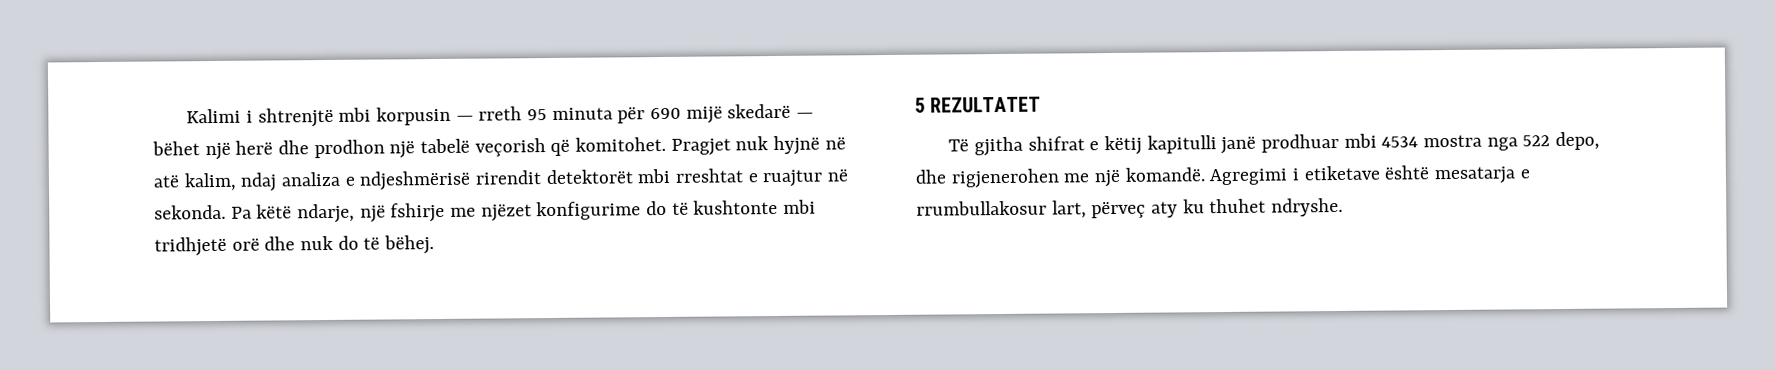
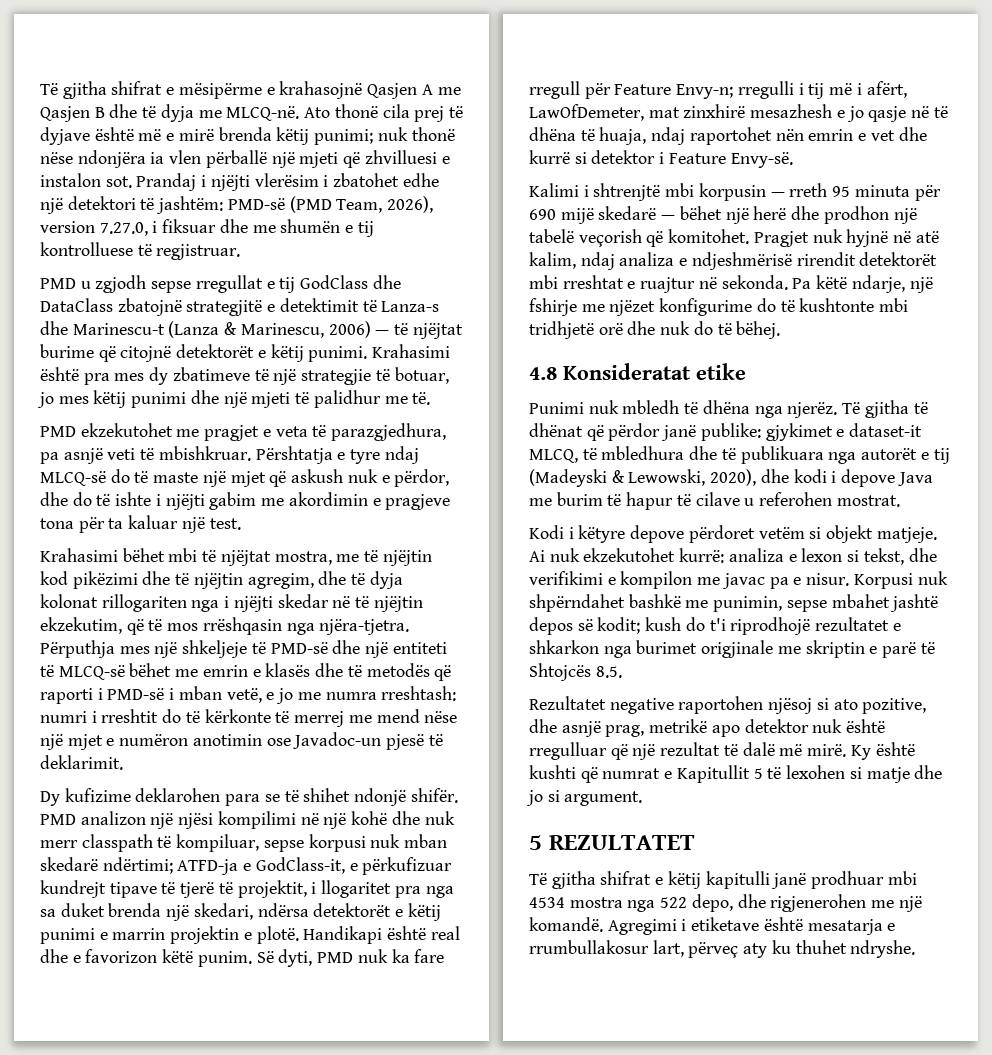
+ Të gjitha shifrat e mësipërme e krahasojnë Qasjen A me Qasjen B dhe të dyja me MLCQ-në. Ato thonë cila prej të dyjave është më e mirë brenda këtij punimi; nuk thonë nëse ndonjëra ia vlen përballë një mjeti që zhvilluesi e instalon sot. Prandaj i njëjti vlerësim i zbatohet edhe një detektori të jashtëm: PMD-së (PMD Team, 2026), version 7.27.0, i fiksuar dhe me shumën e tij kontrolluese të regjistruar.
+ PMD u zgjodh sepse rregullat e tij GodClass dhe DataClass zbatojnë strategjitë e detektimit të Lanza-s dhe Marinescu-t (Lanza & Marinescu, 2006) — të njëjtat burime që citojnë detektorët e këtij punimi. Krahasimi është pra mes dy zbatimeve të një strategjie të botuar, jo mes këtij punimi dhe një mjeti të palidhur me të.
+ PMD ekzekutohet me pragjet e veta të parazgjedhura, pa asnjë veti të mbishkruar. Përshtatja e tyre ndaj MLCQ-së do të maste një mjet që askush nuk e përdor, dhe do të ishte i njëjti gabim me akordimin e pragjeve tona për ta kaluar një test.
+ Krahasimi bëhet mbi të njëjtat mostra, me të njëjtin kod pikëzimi dhe të njëjtin agregim, dhe të dyja kolonat rillogariten nga i njëjti skedar në të njëjtin ekzekutim, që të mos rrëshqasin nga njëra-tjetra. Përputhja mes një shkeljeje të PMD-së dhe një entiteti të MLCQ-së bëhet me emrin e klasës dhe të metodës që raporti i PMD-së i mban vetë, e jo me numra rreshtash: numri i rreshtit do të kërkonte të merrej me mend nëse një mjet e numëron anotimin ose Javadoc-un pjesë të deklarimit.
+ Dy kufizime deklarohen para se të shihet ndonjë shifër. PMD analizon një njësi kompilimi në një kohë dhe nuk merr classpath të kompiluar, sepse korpusi nuk mban skedarë ndërtimi; ATFD-ja e GodClass-it, e përkufizuar kundrejt tipave të tjerë të projektit, i llogaritet pra nga sa duket brenda një skedari, ndërsa detektorët e këtij punimi e marrin projektin e plotë. Handikapi është real dhe e favorizon këtë punim. Së dyti, PMD nuk ka fare rregull për Feature Envy-n; rregulli i tij më i afërt, LawOfDemeter, mat zinxhirë mesazhesh e jo qasje në të dhëna të huaja, ndaj raportohet nën emrin e vet dhe kurrë si detektor i Feature Envy-së.
+ 4.8 Konsideratat etike
+ Punimi nuk mbledh të dhëna nga njerëz. Të gjitha të dhënat që përdor janë publike: gjykimet e dataset-it MLCQ, të mbledhura dhe të publikuara nga autorët e tij (Madeyski & Lewowski, 2020), dhe kodi i depove Java me burim të hapur të cilave u referohen mostrat.
+ Kodi i këtyre depove përdoret vetëm si objekt matjeje. Ai nuk ekzekutohet kurrë: analiza e lexon si tekst, dhe verifikimi e kompilon me javac pa e nisur. Korpusi nuk shpërndahet bashkë me punimin, sepse mbahet jashtë depos së kodit; kush do t'i riprodhojë rezultatet e shkarkon nga burimet origjinale me skriptin e parë të Shtojcës 8.5.
+ Rezultatet negative raportohen njësoj si ato pozitive, dhe asnjë prag, metrikë apo detektor nuk është rregulluar që një rezultat të dalë më mirë. Ky është kushti që numrat e Kapitullit 5 të lexohen si matje dhe jo si argument.

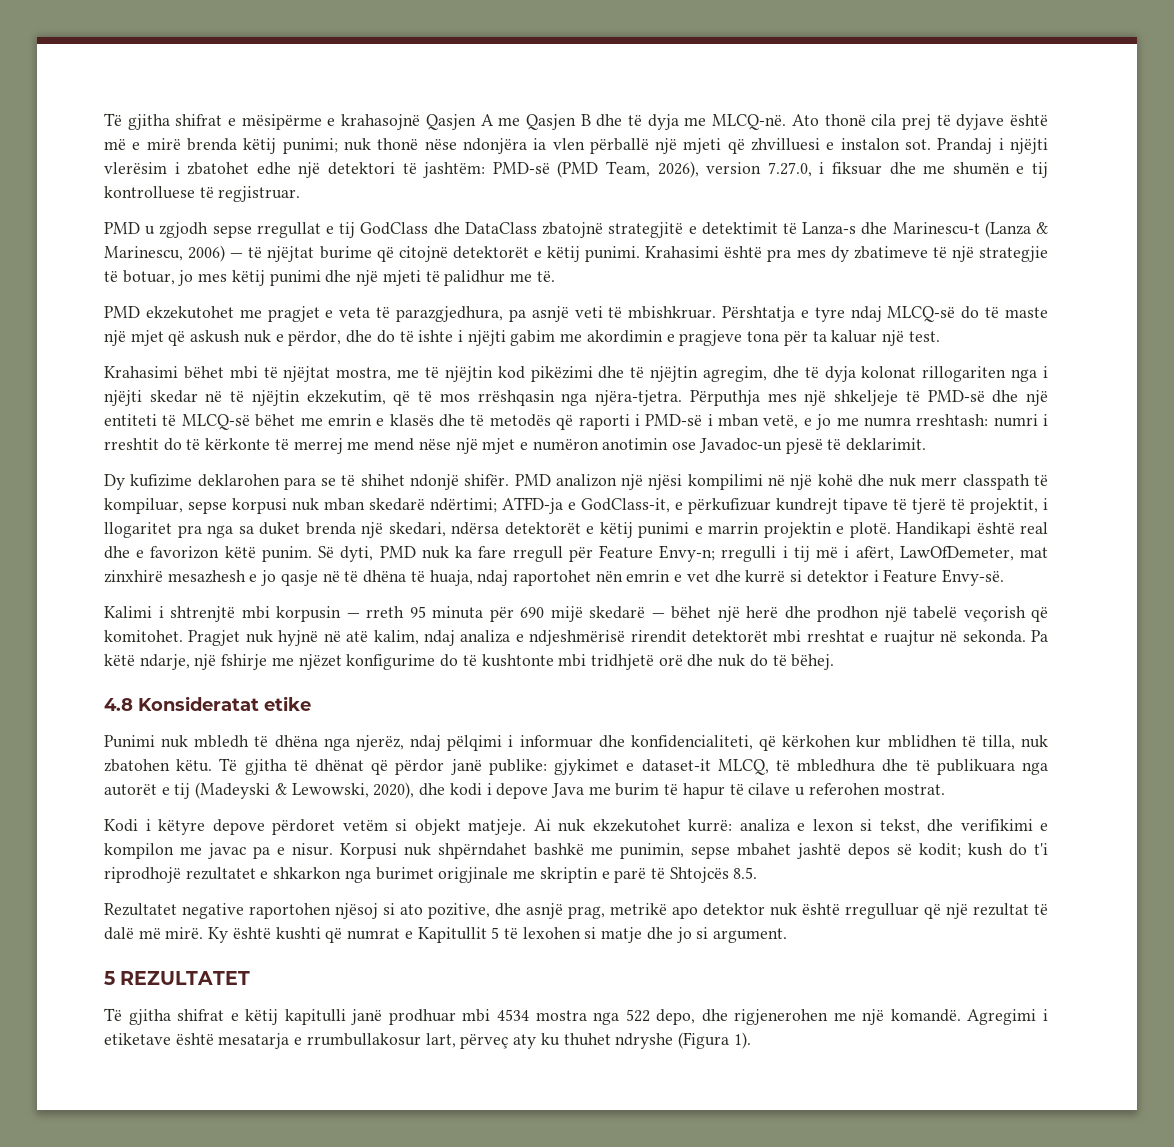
- Punimi nuk mbledh të dhëna nga njerëz.
+ Punimi nuk mbledh të dhëna nga njerëz, ndaj pëlqimi i informuar dhe konfidencialiteti, që kërkohen kur mblidhen të tilla, nuk zbatohen këtu.
- Agregimi i etiketave është mesatarja e rrumbullakosur lart, përveç aty ku thuhet ndryshe.
+ Agregimi i etiketave është mesatarja e rrumbullakosur lart, përveç aty ku thuhet ndryshe (Figura 1).

